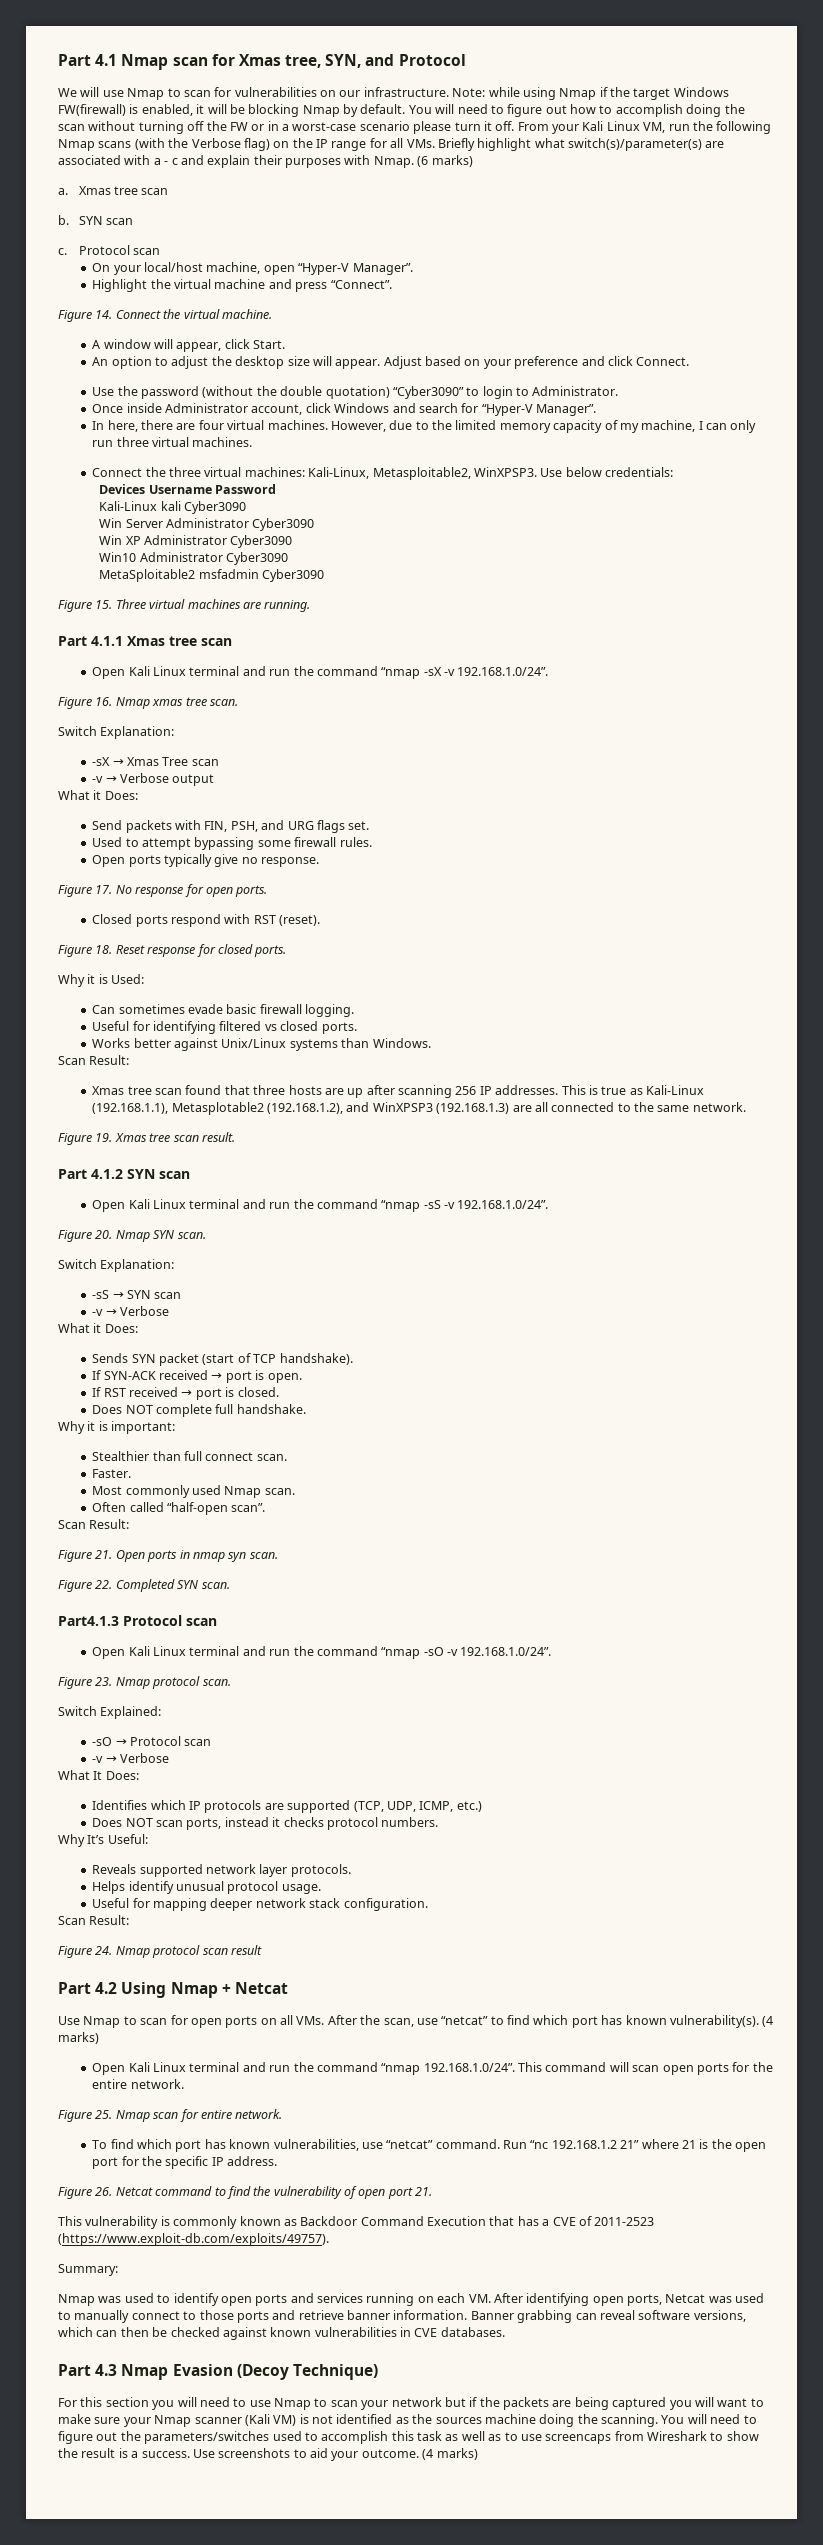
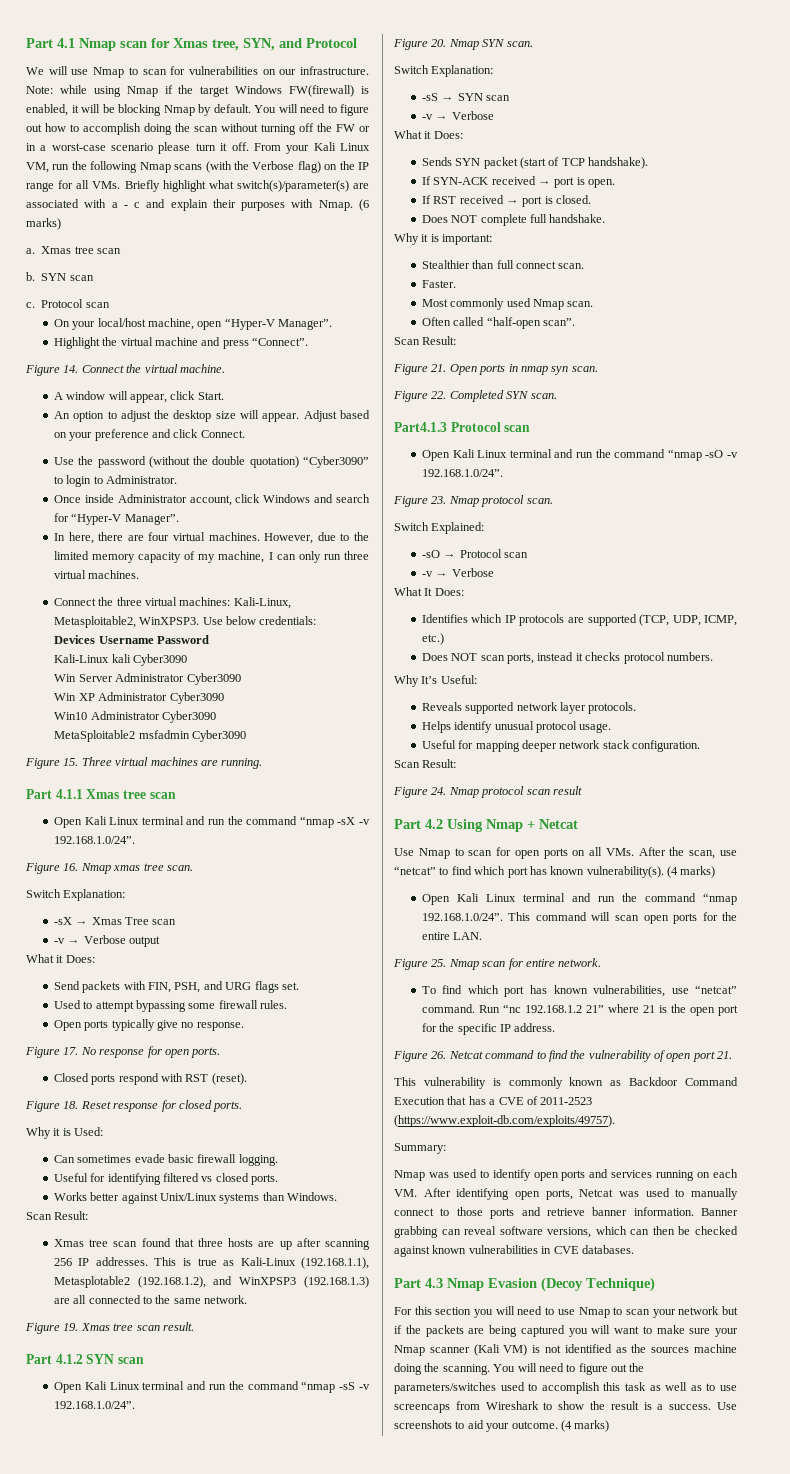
- Open Kali Linux terminal and run the command “nmap 192.168.1.0/24”. This command will scan open ports for the entire network.
+ Open Kali Linux terminal and run the command “nmap 192.168.1.0/24”. This command will scan open ports for the entire LAN.

